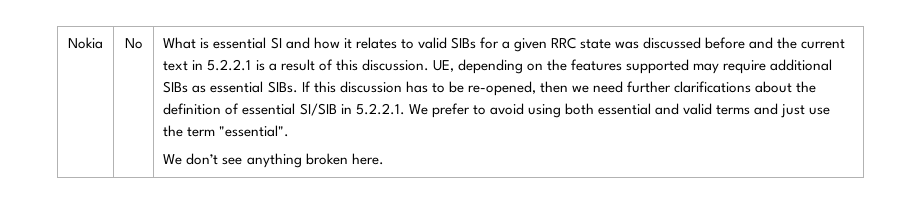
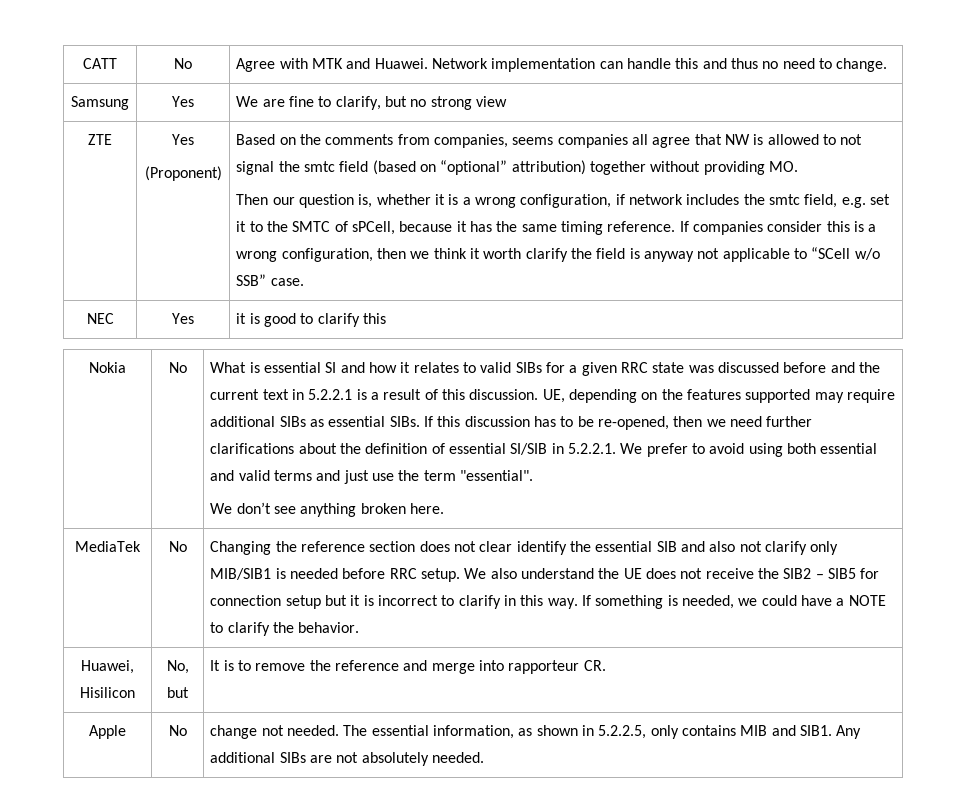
+ CATT | No | Agree with MTK and Huawei. Network implementation can handle this and thus no need to change.
+ Samsung | Yes | We are fine to clarify, but no strong view
+ ZTE | Yes
+ (Proponent) | Based on the comments from companies, seems companies all agree that NW is allowed to not signal the smtc field (based on “optional” attribution) together without providing MO.
+ Then our question is, whether it is a wrong configuration, if network includes the smtc field, e.g. set it to the SMTC of sPCell, because it has the same timing reference. If companies consider this is a wrong configuration, then we think it worth clarify the field is anyway not applicable to “SCell w/o SSB” case.
+ NEC | Yes | it is good to clarify this
+ MediaTek | No | Changing the reference section does not clear identify the essential SIB and also not clarify only MIB/SIB1 is needed before RRC setup. We also understand the UE does not receive the SIB2 – SIB5 for connection setup but it is incorrect to clarify in this way. If something is needed, we could have a NOTE to clarify the behavior.
+ Huawei, Hisilicon | No, but | It is to remove the reference and merge into rapporteur CR.
+ Apple | No | change not needed. The essential information, as shown in 5.2.2.5, only contains MIB and SIB1. Any additional SIBs are not absolutely needed.

